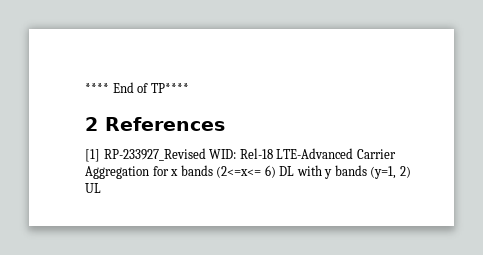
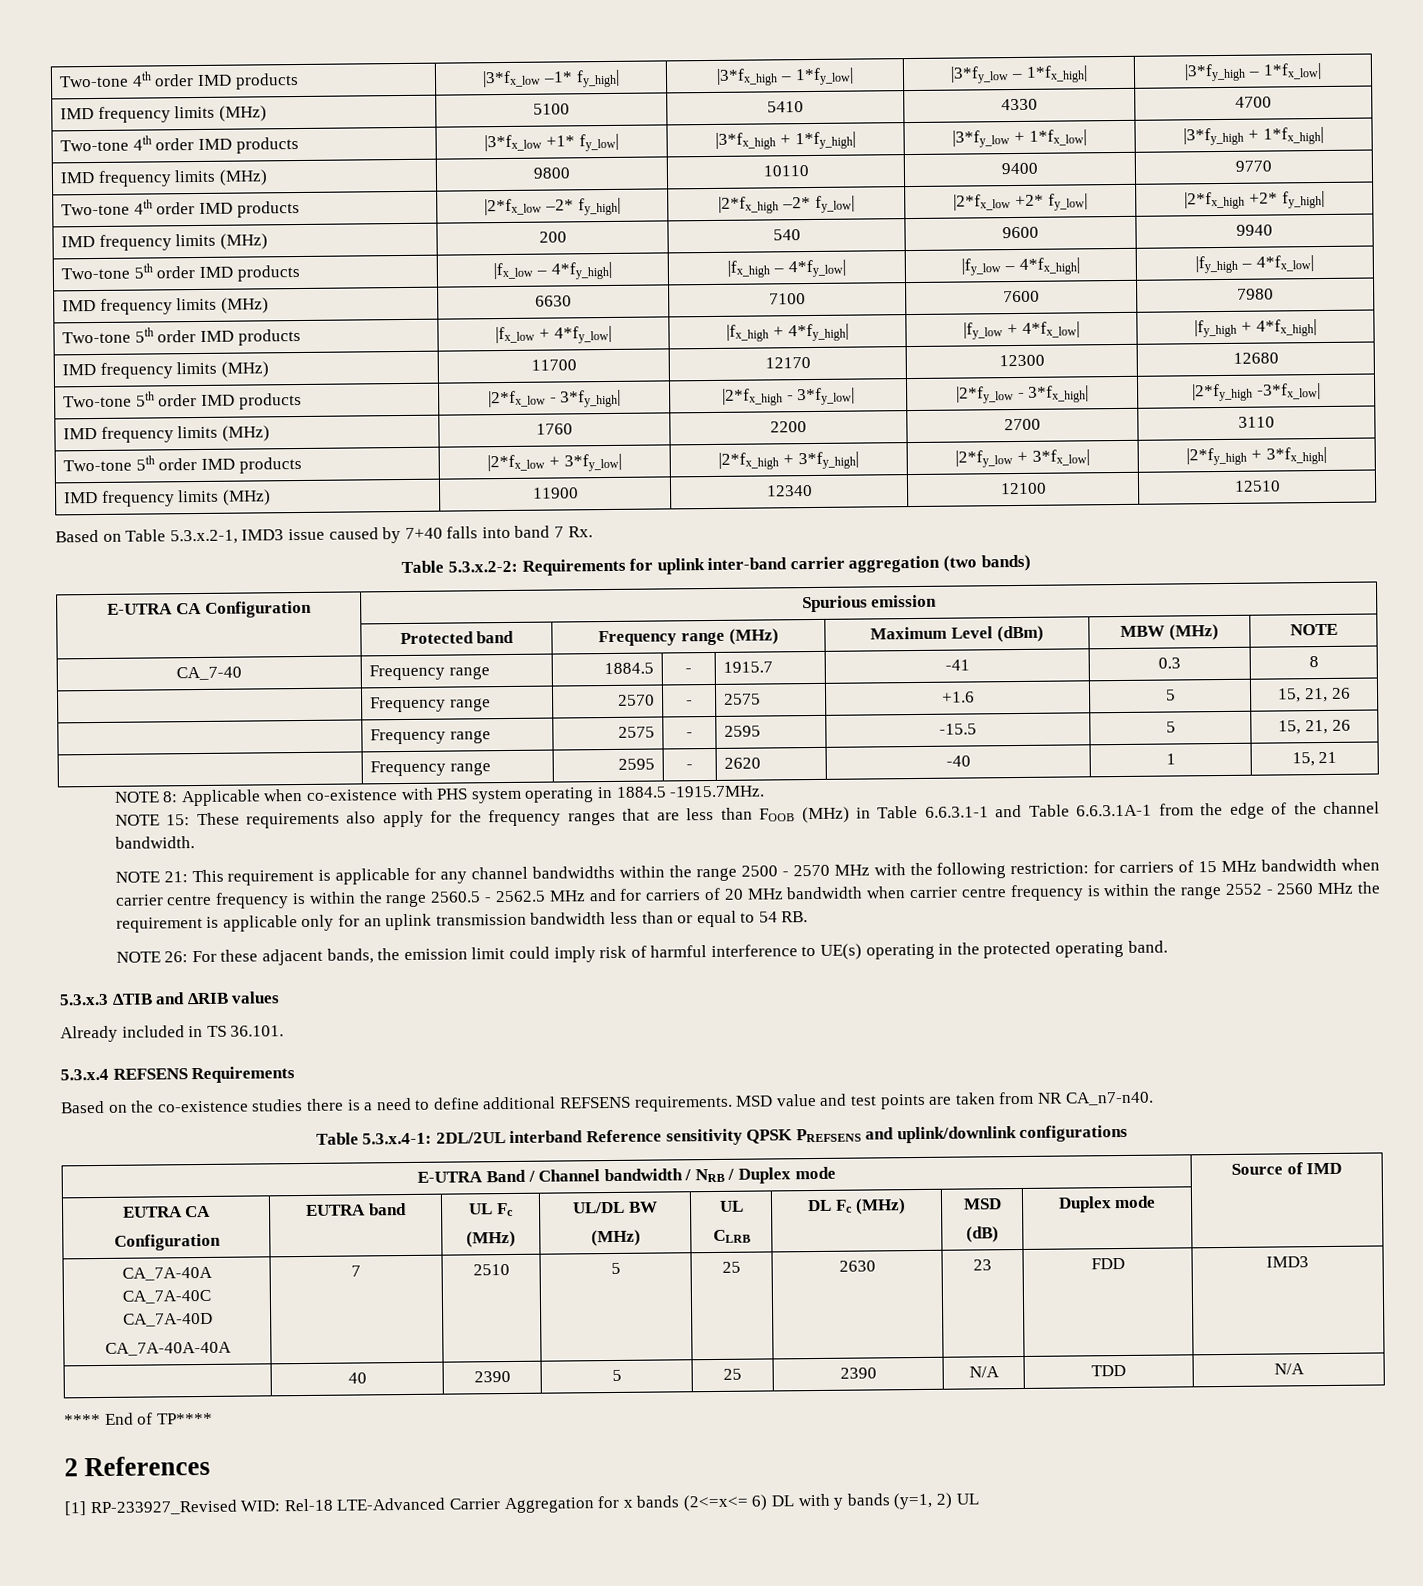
+ Two-tone 4th order IMD products | |3*fx_low –1* fy_high| | |3*fx_high – 1*fy_low| | |3*fy_low – 1*fx_high| | |3*fy_high – 1*fx_low|
+ IMD frequency limits (MHz) | 5100 | 5410 | 4330 | 4700
+ Two-tone 4th order IMD products | |3*fx_low +1* fy_low| | |3*fx_high + 1*fy_high| | |3*fy_low + 1*fx_low| | |3*fy_high + 1*fx_high|
+ IMD frequency limits (MHz) | 9800 | 10110 | 9400 | 9770
+ Two-tone 4th order IMD products | |2*fx_low –2* fy_high| | |2*fx_high –2* fy_low| | |2*fx_low +2* fy_low| | |2*fx_high +2* fy_high|
+ IMD frequency limits (MHz) | 200 | 540 | 9600 | 9940
+ Two-tone 5th order IMD products | |fx_low – 4*fy_high| | |fx_high – 4*fy_low| | |fy_low – 4*fx_high| | |fy_high – 4*fx_low|
+ IMD frequency limits (MHz) | 6630 | 7100 | 7600 | 7980
+ Two-tone 5th order IMD products | |fx_low + 4*fy_low| | |fx_high + 4*fy_high| | |fy_low + 4*fx_low| | |fy_high + 4*fx_high|
+ IMD frequency limits (MHz) | 11700 | 12170 | 12300 | 12680
+ Two-tone 5th order IMD products | |2*fx_low - 3*fy_high| | |2*fx_high - 3*fy_low| | |2*fy_low - 3*fx_high| | |2*fy_high -3*fx_low|
+ IMD frequency limits (MHz) | 1760 | 2200 | 2700 | 3110
+ Two-tone 5th order IMD products | |2*fx_low + 3*fy_low| | |2*fx_high + 3*fy_high| | |2*fy_low + 3*fx_low| | |2*fy_high + 3*fx_high|
+ IMD frequency limits (MHz) | 11900 | 12340 | 12100 | 12510
+ Based on Table 5.3.x.2-1, IMD3 issue caused by 7+40 falls into band 7 Rx.
+ Table 5.3.x.2-2: Requirements for uplink inter-band carrier aggregation (two bands)
+ E-UTRA CA Configuration | Spurious emission
+ | Protected band | Frequency range (MHz) | Maximum Level (dBm) | MBW (MHz) | NOTE
+ CA_7-40 | Frequency range | 1884.5 | - | 1915.7 | -41 | 0.3 | 8
+ | Frequency range | 2570 | - | 2575 | +1.6 | 5 | 15, 21, 26
+ | Frequency range | 2575 | - | 2595 | -15.5 | 5 | 15, 21, 26
+ | Frequency range | 2595 | - | 2620 | -40 | 1 | 15, 21
+ NOTE 8: Applicable when co-existence with PHS system operating in 1884.5 -1915.7MHz.
+ NOTE 15: These requirements also apply for the frequency ranges that are less than FOOB (MHz) in Table 6.6.3.1-1 and Table 6.6.3.1A-1 from the edge of the channel bandwidth.
+ NOTE 21: This requirement is applicable for any channel bandwidths within the range 2500 - 2570 MHz with the following restriction: for carriers of 15 MHz bandwidth when carrier centre frequency is within the range 2560.5 - 2562.5 MHz and for carriers of 20 MHz bandwidth when carrier centre frequency is within the range 2552 - 2560 MHz the requirement is applicable only for an uplink transmission bandwidth less than or equal to 54 RB.
+ NOTE 26: For these adjacent bands, the emission limit could imply risk of harmful interference to UE(s) operating in the protected operating band.
+ 5.3.x.3 ∆TIB and ∆RIB values
+ Already included in TS 36.101.
+ 5.3.x.4 REFSENS Requirements
+ Based on the co-existence studies there is a need to define additional REFSENS requirements. MSD value and test points are taken from NR CA_n7-n40.
+ Table 5.3.x.4-1: 2DL/2UL interband Reference sensitivity QPSK PREFSENS and uplink/downlink configurations
+ E-UTRA Band / Channel bandwidth / NRB / Duplex mode | Source of IMD
+ EUTRA CA
+ Configuration | EUTRA band | UL Fc
+ (MHz) | UL/DL BW
+ (MHz) | UL
+ CLRB | DL Fc (MHz) | MSD
+ (dB) | Duplex mode |
+ CA_7A-40A
+ CA_7A-40C
+ CA_7A-40D
+ CA_7A-40A-40A | 7 | 2510 | 5 | 25 | 2630 | 23 | FDD | IMD3
+ | 40 | 2390 | 5 | 25 | 2390 | N/A | TDD | N/A

